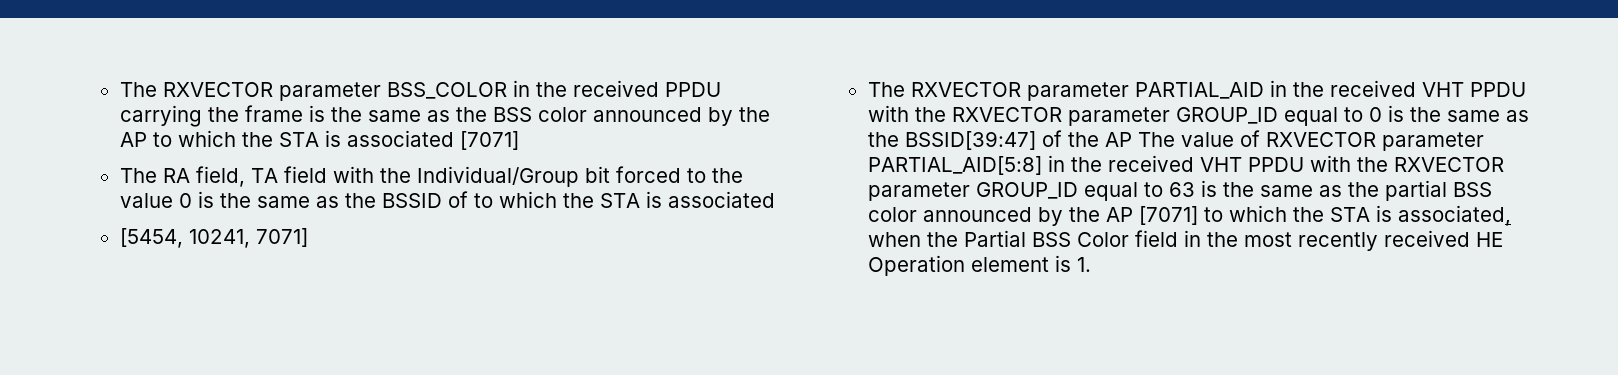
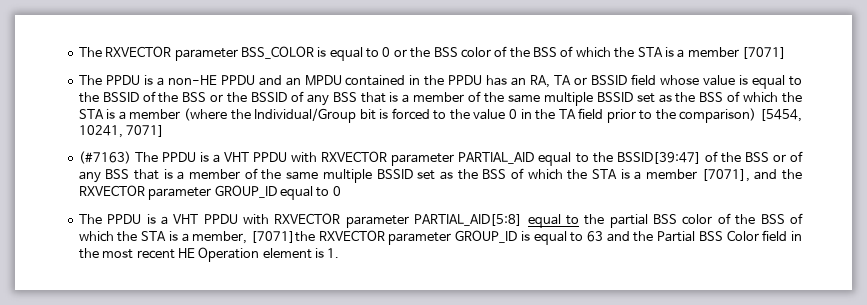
- The RXVECTOR parameter BSS_COLOR in the received PPDU carrying the frame is the same as the BSS color announced by the AP to which the STA is associated [7071]
+ The RXVECTOR parameter BSS_COLOR is equal to 0 or the BSS color of the BSS of which the STA is a member [7071]
- The RA field, TA field with the Individual/Group bit forced to the value 0 is the same as the BSSID of to which the STA is associated
- [5454, 10241, 7071]
- The RXVECTOR parameter PARTIAL_AID in the received VHT PPDU with the RXVECTOR parameter GROUP_ID equal to 0 is the same as the BSSID[39:47] of the AP The value of RXVECTOR parameter PARTIAL_AID[5:8] in the received VHT PPDU with the RXVECTOR parameter GROUP_ID equal to 63 is the same as the partial BSS color announced by the AP [7071] to which the STA is associated, when the Partial BSS Color field in the most recently received HE Operation element is 1.
+ The PPDU is a non-HE PPDU and an MPDU contained in the PPDU has an RA, TA or BSSID field whose value is equal to the BSSID of the BSS or the BSSID of any BSS that is a member of the same multiple BSSID set as the BSS of which the STA is a member (where the Individual/Group bit is forced to the value 0 in the TA field prior to the comparison) [5454, 10241, 7071]
+ (#7163) The PPDU is a VHT PPDU with RXVECTOR parameter PARTIAL_AID equal to the BSSID[39:47] of the BSS or of any BSS that is a member of the same multiple BSSID set as the BSS of which the STA is a member [7071], and the RXVECTOR parameter GROUP_ID equal to 0
+ The PPDU is a VHT PPDU with RXVECTOR parameter PARTIAL_AID[5:8] equal to the partial BSS color of the BSS of which the STA is a member, [7071]the RXVECTOR parameter GROUP_ID is equal to 63 and the Partial BSS Color field in the most recent HE Operation element is 1.

